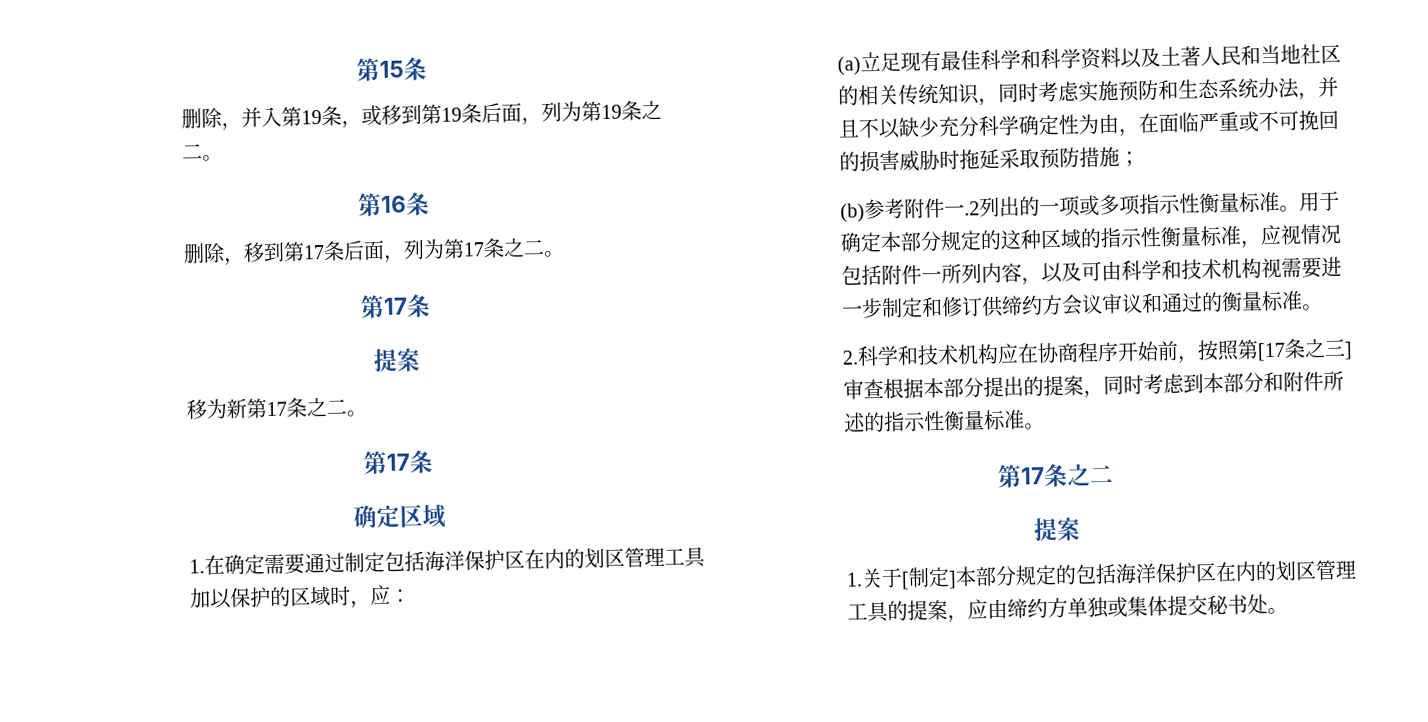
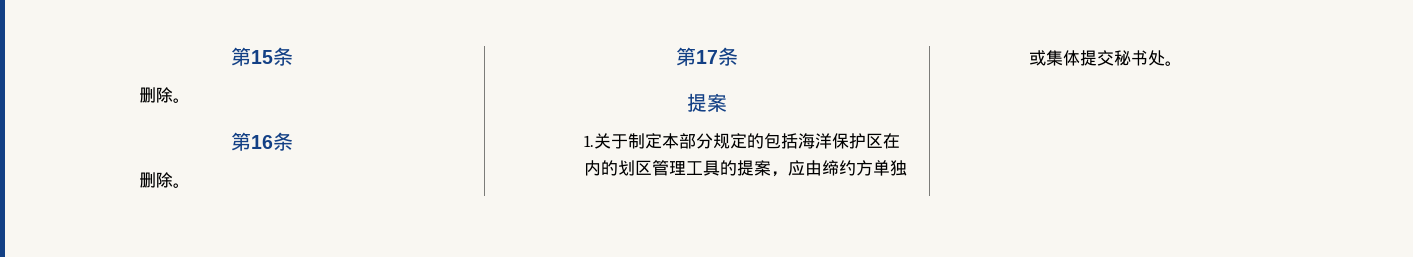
  第15条
- 删除，并入第19条，或移到第19条后面，列为第19条之二。
+ 删除。
  第16条
- 删除，移到第17条后面，列为第17条之二。
+ 删除。
  第17条
- 提案
- 移为新第17条之二。
- 第17条
- 确定区域
- 1.在确定需要通过制定包括海洋保护区在内的划区管理工具加以保护的区域时，应：
- (a)立足现有最佳科学和科学资料以及土著人民和当地社区的相关传统知识，同时考虑实施预防和生态系统办法，并且不以缺少充分科学确定性为由，在面临严重或不可挽回的损害威胁时拖延采取预防措施；
- (b)参考附件一.2列出的一项或多项指示性衡量标准。用于确定本部分规定的这种区域的指示性衡量标准，应视情况包括附件一所列内容，以及可由科学和技术机构视需要进一步制定和修订供缔约方会议审议和通过的衡量标准。
- 2.科学和技术机构应在协商程序开始前，按照第[17条之三]审查根据本部分提出的提案，同时考虑到本部分和附件所述的指示性衡量标准。
- 第17条之二
- 1.关于[制定]本部分规定的包括海洋保护区在内的划区管理工具的提案，应由缔约方单独或集体提交秘书处。
+ 1.关于制定本部分规定的包括海洋保护区在内的划区管理工具的提案，应由缔约方单独或集体提交秘书处。

